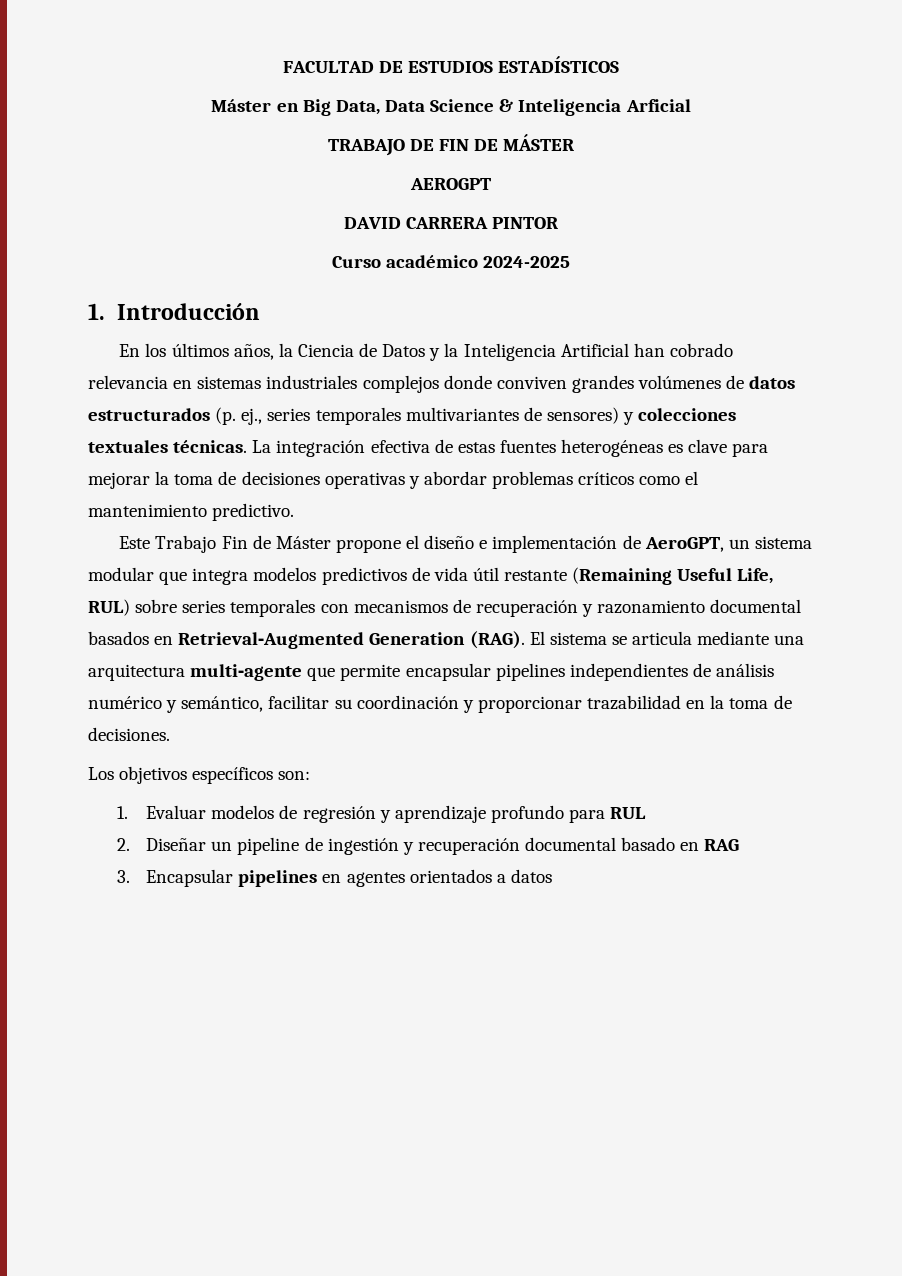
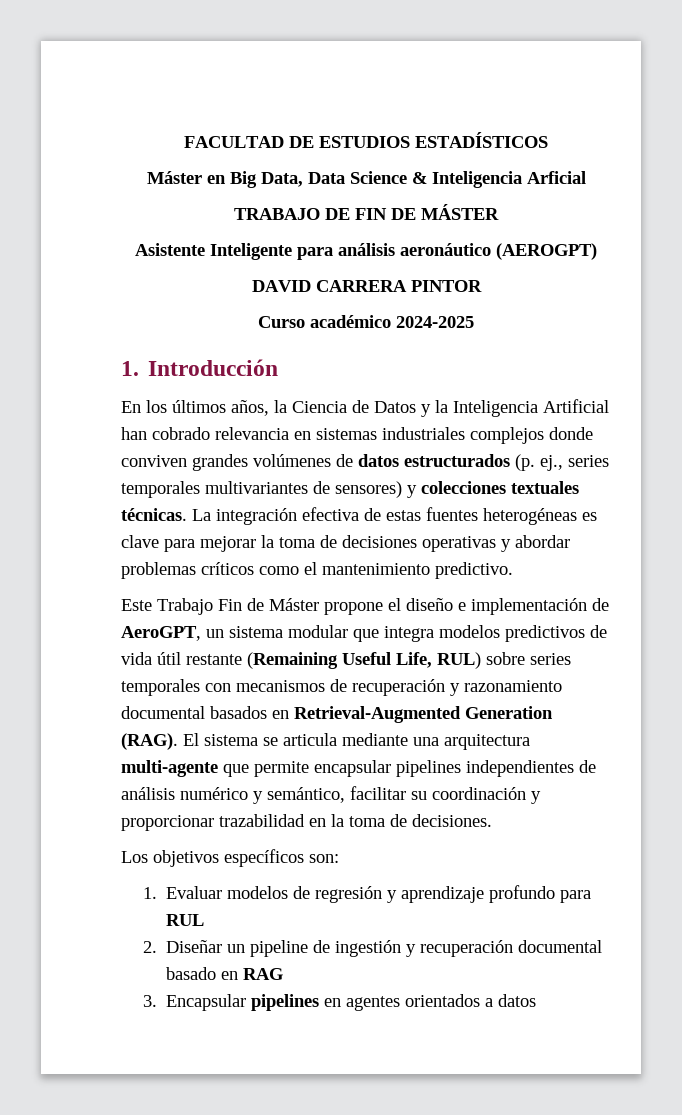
- AEROGPT
+ Asistente Inteligente para análisis aeronáutico (AEROGPT)

